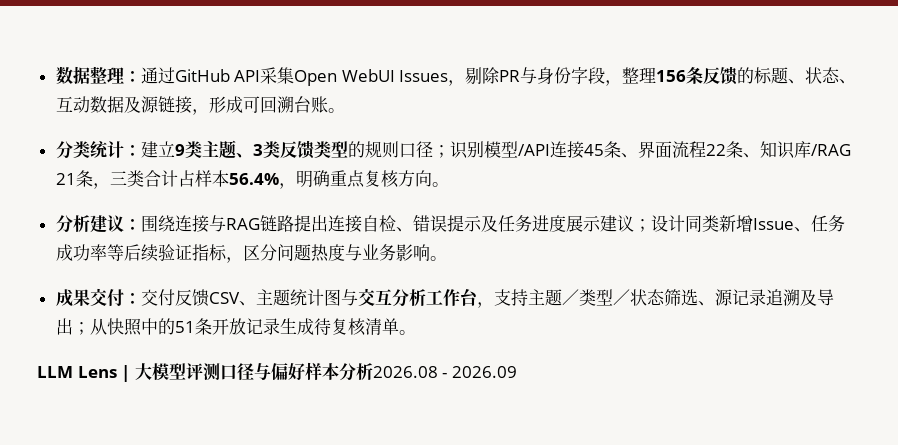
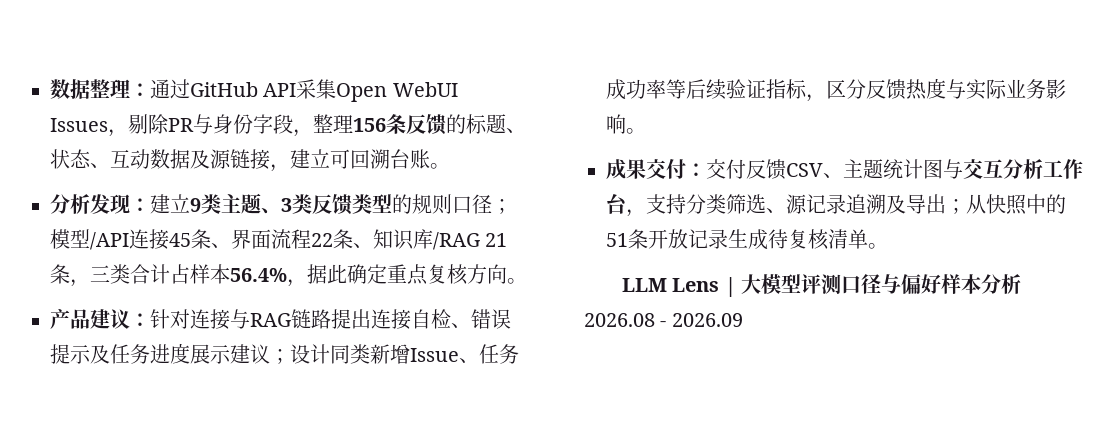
- 数据整理：通过GitHub API采集Open WebUI Issues，剔除PR与身份字段，整理156条反馈的标题、状态、互动数据及源链接，形成可回溯台账。
+ 数据整理：通过GitHub API采集Open WebUI Issues，剔除PR与身份字段，整理156条反馈的标题、状态、互动数据及源链接，建立可回溯台账。
- 分类统计：建立9类主题、3类反馈类型的规则口径；识别模型/API连接45条、界面流程22条、知识库/RAG 21条，三类合计占样本56.4%，明确重点复核方向。
+ 分析发现：建立9类主题、3类反馈类型的规则口径；模型/API连接45条、界面流程22条、知识库/RAG 21条，三类合计占样本56.4%，据此确定重点复核方向。
- 分析建议：围绕连接与RAG链路提出连接自检、错误提示及任务进度展示建议；设计同类新增Issue、任务成功率等后续验证指标，区分问题热度与业务影响。
+ 产品建议：针对连接与RAG链路提出连接自检、错误提示及任务进度展示建议；设计同类新增Issue、任务成功率等后续验证指标，区分反馈热度与实际业务影响。
- 成果交付：交付反馈CSV、主题统计图与交互分析工作台，支持主题／类型／状态筛选、源记录追溯及导出；从快照中的51条开放记录生成待复核清单。
+ 成果交付：交付反馈CSV、主题统计图与交互分析工作台，支持分类筛选、源记录追溯及导出；从快照中的51条开放记录生成待复核清单。

